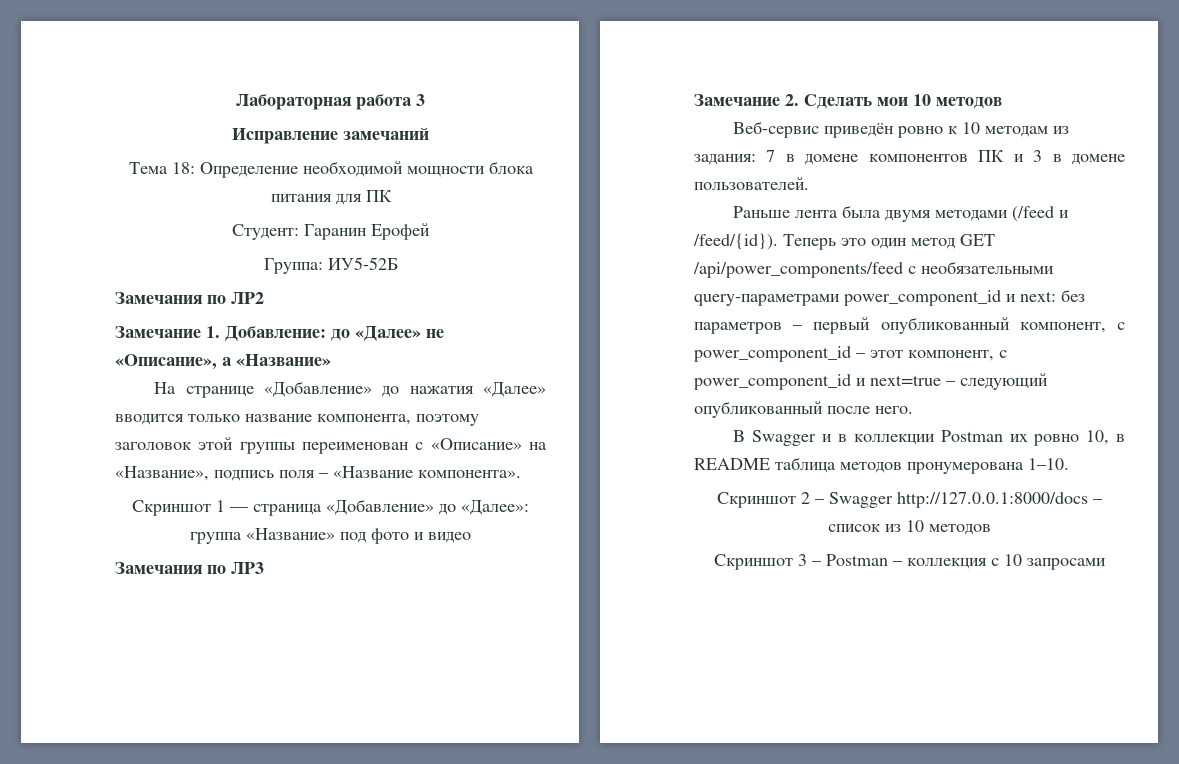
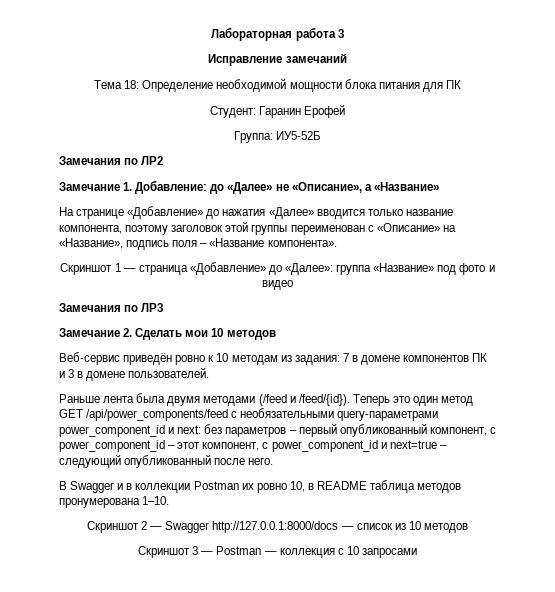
- Скриншот 2 – Swagger http://127.0.0.1:8000/docs – список из 10 методов
+ Скриншот 2 — Swagger http://127.0.0.1:8000/docs — список из 10 методов
- Скриншот 3 – Postman – коллекция с 10 запросами
+ Скриншот 3 — Postman — коллекция с 10 запросами

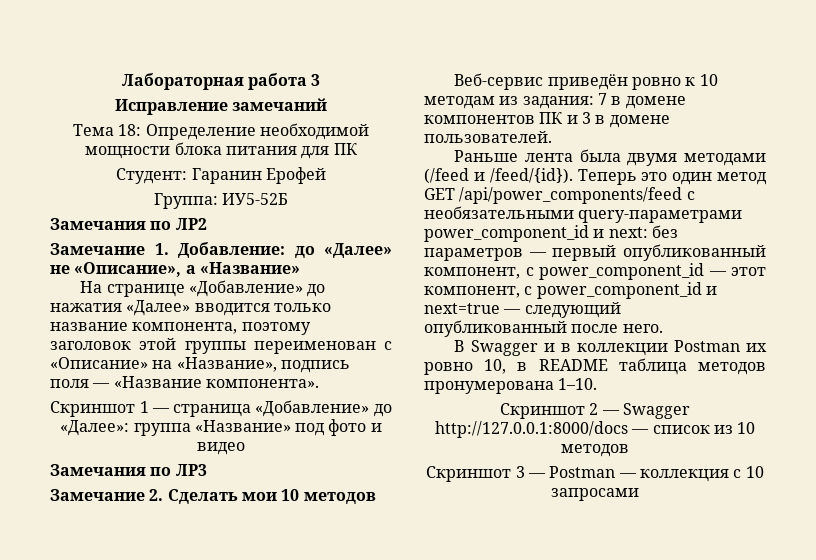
- На странице «Добавление» до нажатия «Далее» вводится только название компонента, поэтому заголовок этой группы переименован с «Описание» на «Название», подпись поля – «Название компонента».
+ На странице «Добавление» до нажатия «Далее» вводится только название компонента, поэтому заголовок этой группы переименован с «Описание» на «Название», подпись поля — «Название компонента».
- Теперь это один метод GET /api/power_components/feed с необязательными query-параметрами power_component_id и next: без параметров – первый опубликованный компонент, с power_component_id – этот компонент, с power_component_id и next=true – следующий опубликованный после него.
+ Теперь это один метод GET /api/power_components/feed с необязательными query-параметрами power_component_id и next: без параметров — первый опубликованный компонент, с power_component_id — этот компонент, с power_component_id и next=true — следующий опубликованный после него.

